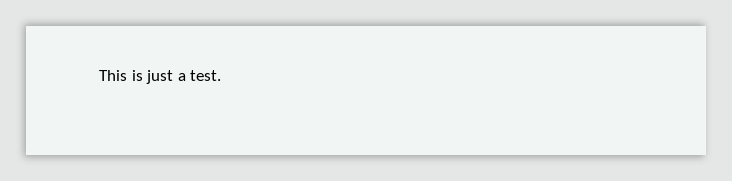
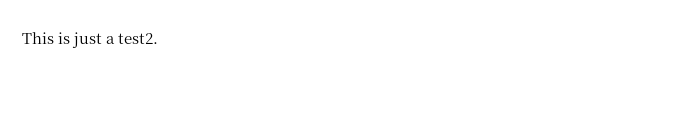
- This is just a test.
+ This is just a test2.

